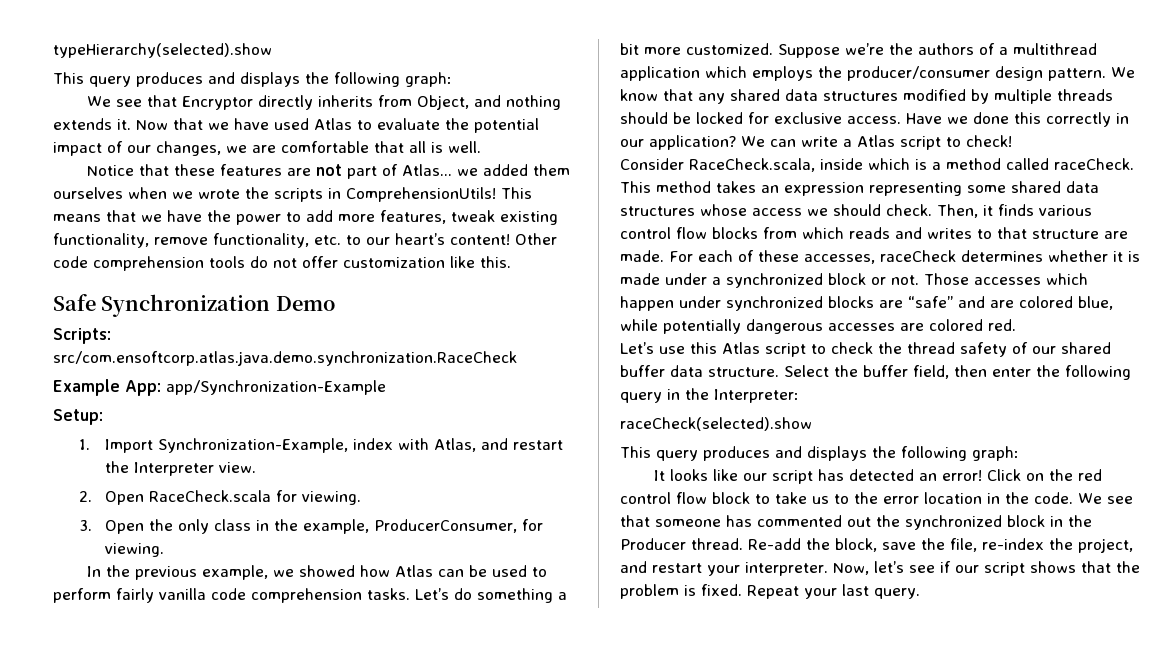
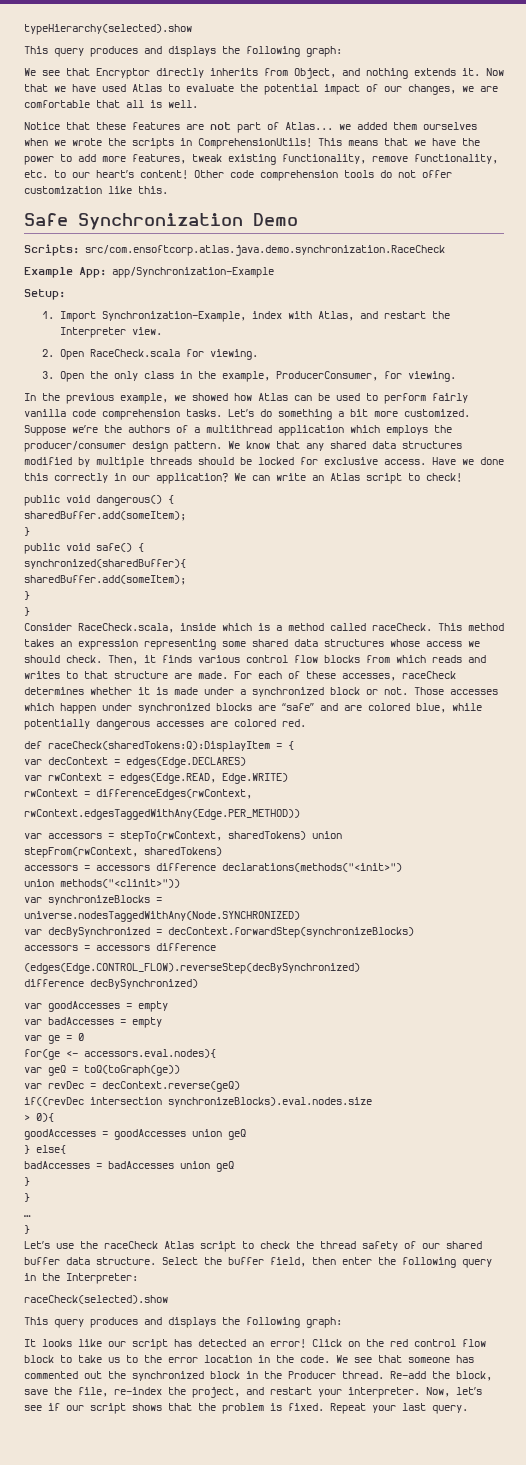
- We can write a Atlas script to check!
+ We can write an Atlas script to check!
+ public void dangerous() {
+ sharedBuffer.add(someItem);
+ }
+ public void safe() {
+ synchronized(sharedBuffer){
+ sharedBuffer.add(someItem);
+ }
+ }
+ def raceCheck(sharedTokens:Q):DisplayItem = {
+ var decContext = edges(Edge.DECLARES)
+ var rwContext = edges(Edge.READ, Edge.WRITE)
+ rwContext = differenceEdges(rwContext,
+ rwContext.edgesTaggedWithAny(Edge.PER_METHOD))
+ var accessors = stepTo(rwContext, sharedTokens) union
+ stepFrom(rwContext, sharedTokens)
+ accessors = accessors difference declarations(methods("<init>")
+ union methods("<clinit>"))
+ var synchronizeBlocks =
+ universe.nodesTaggedWithAny(Node.SYNCHRONIZED)
+ var decBySynchronized = decContext.forwardStep(synchronizeBlocks)
+ accessors = accessors difference
+ (edges(Edge.CONTROL_FLOW).reverseStep(decBySynchronized)
+ difference decBySynchronized)
+ var goodAccesses = empty
+ var badAccesses = empty
+ var ge = 0
+ for(ge <- accessors.eval.nodes){
+ var geQ = toQ(toGraph(ge))
+ var revDec = decContext.reverse(geQ)
+ if((revDec intersection synchronizeBlocks).eval.nodes.size
+ > 0){
+ goodAccesses = goodAccesses union geQ
+ } else{
+ badAccesses = badAccesses union geQ
+ }
+ }
+ …
+ }
- Let’s use this Atlas script to check the thread safety of our shared buffer data structure.
+ Let’s use the raceCheck Atlas script to check the thread safety of our shared buffer data structure.

